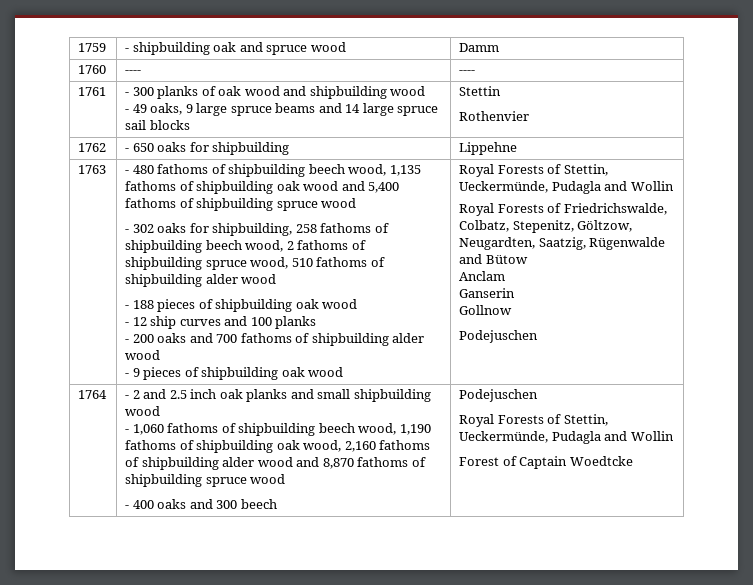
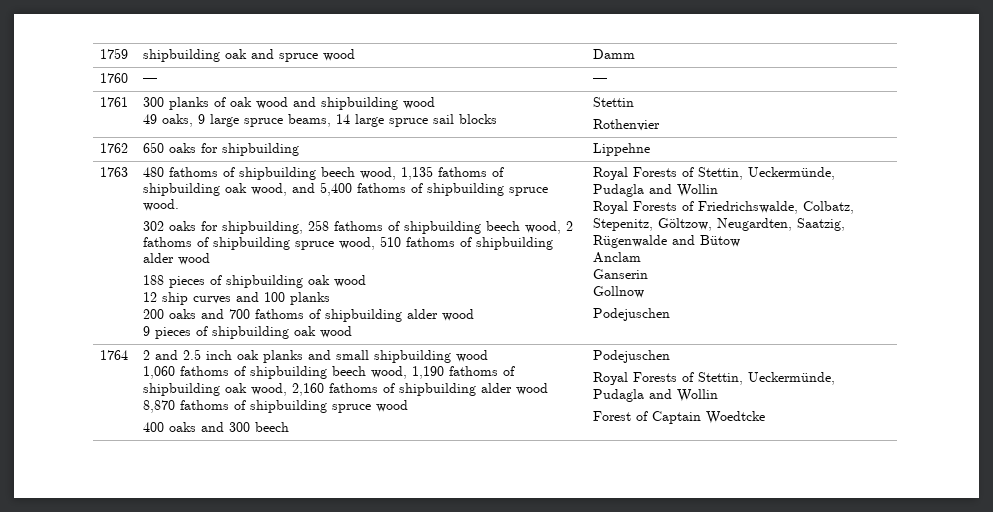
- 1759 | - shipbuilding oak and spruce wood | Damm
+ 1759 | shipbuilding oak and spruce wood | Damm
- 1760 | ---- | ----
+ 1760 | — | —
- 1761 | - 300 planks of oak wood and shipbuilding wood
- - 49 oaks, 9 large spruce beams and 14 large spruce sail blocks | Stettin
+ 1761 | 300 planks of oak wood and shipbuilding wood
+ 49 oaks, 9 large spruce beams, 14 large spruce sail blocks | Stettin
- 1762 | - 650 oaks for shipbuilding | Lippehne
+ 1762 | 650 oaks for shipbuilding | Lippehne
- - 480 fathoms of shipbuilding beech wood, 1,135 fathoms of shipbuilding oak wood and 5,400 fathoms of shipbuilding spruce wood
- - 302 oaks for shipbuilding, 258 fathoms of shipbuilding beech wood, 2 fathoms of shipbuilding spruce wood, 510 fathoms of shipbuilding alder wood
+ 480 fathoms of shipbuilding beech wood, 1,135 fathoms of shipbuilding oak wood, and 5,400 fathoms of shipbuilding spruce wood.
+ 302 oaks for shipbuilding, 258 fathoms of shipbuilding beech wood, 2 fathoms of shipbuilding spruce wood, 510 fathoms of shipbuilding alder wood
- - 188 pieces of shipbuilding oak wood
+ 188 pieces of shipbuilding oak wood
- - 12 ship curves and 100 planks
+ 12 ship curves and 100 planks
- - 200 oaks and 700 fathoms of shipbuilding alder wood
+ 200 oaks and 700 fathoms of shipbuilding alder wood
- - 9 pieces of shipbuilding oak wood
+ 9 pieces of shipbuilding oak wood
- - 2 and 2.5 inch oak planks and small shipbuilding wood
+ 2 and 2.5 inch oak planks and small shipbuilding wood
- - 1,060 fathoms of shipbuilding beech wood, 1,190 fathoms of shipbuilding oak wood, 2,160 fathoms of shipbuilding alder wood and 8,870 fathoms of shipbuilding spruce wood
+ 1,060 fathoms of shipbuilding beech wood, 1,190 fathoms of shipbuilding oak wood, 2,160 fathoms of shipbuilding alder wood 8,870 fathoms of shipbuilding spruce wood
- - 400 oaks and 300 beech
+ 400 oaks and 300 beech

